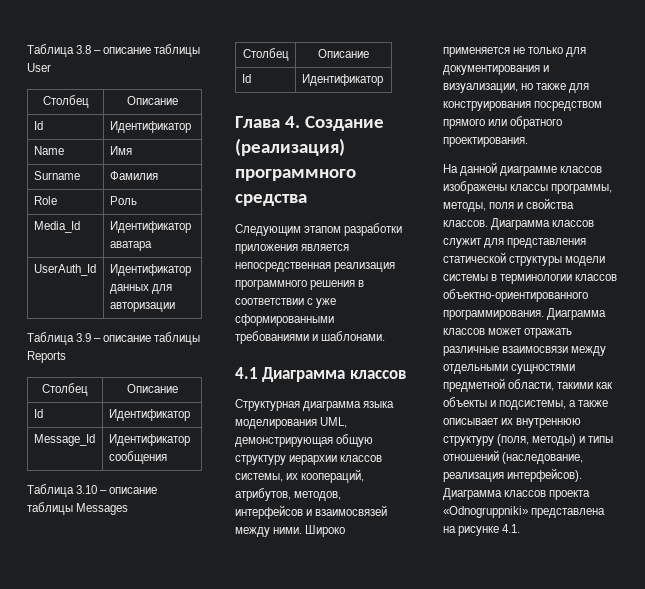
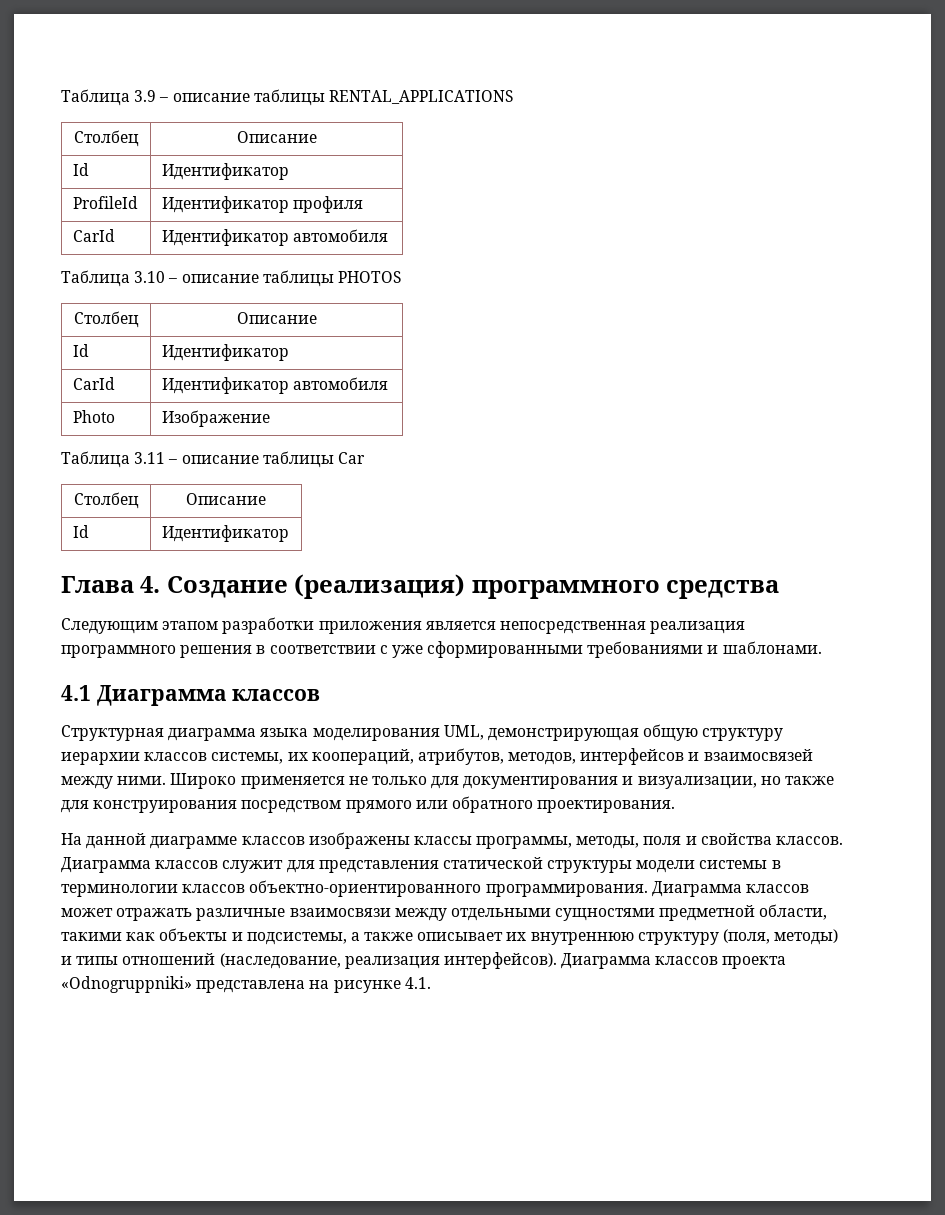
- Таблица 3.8 – описание таблицы User
+ Таблица 3.9 – описание таблицы RENTAL_APPLICATIONS
  Столбец | Описание
  Id | Идентификатор
- Name | Имя
- Surname | Фамилия
- Role | Роль
- Media_Id | Идентификатор аватара
- UserAuth_Id | Идентификатор данных для авторизации
- Таблица 3.9 – описание таблицы Reports
+ ProfileId | Идентификатор профиля
+ CarId | Идентификатор автомобиля
+ Таблица 3.10 – описание таблицы PHOTOS
  Столбец | Описание
  Id | Идентификатор
- Message_Id | Идентификатор сообщения
- Таблица 3.10 – описание таблицы Messages
+ CarId | Идентификатор автомобиля
+ Photo | Изображение
+ Таблица 3.11 – описание таблицы Car

